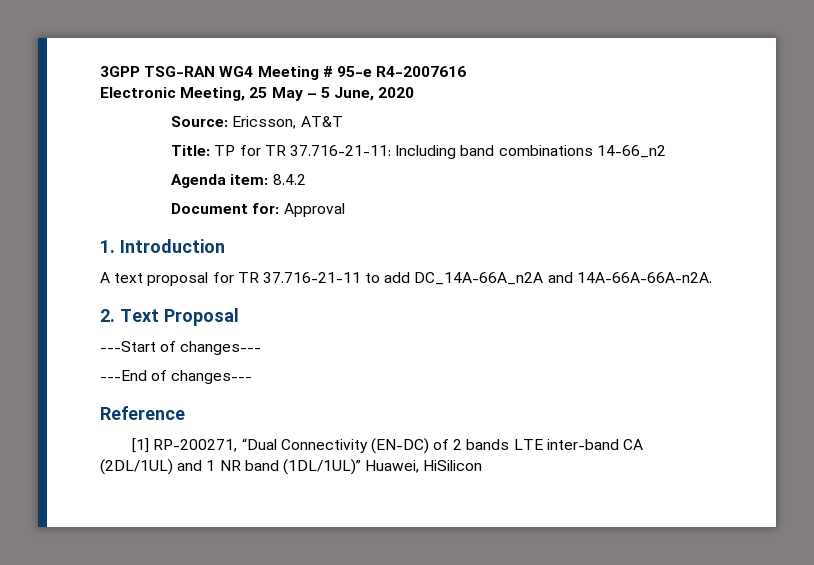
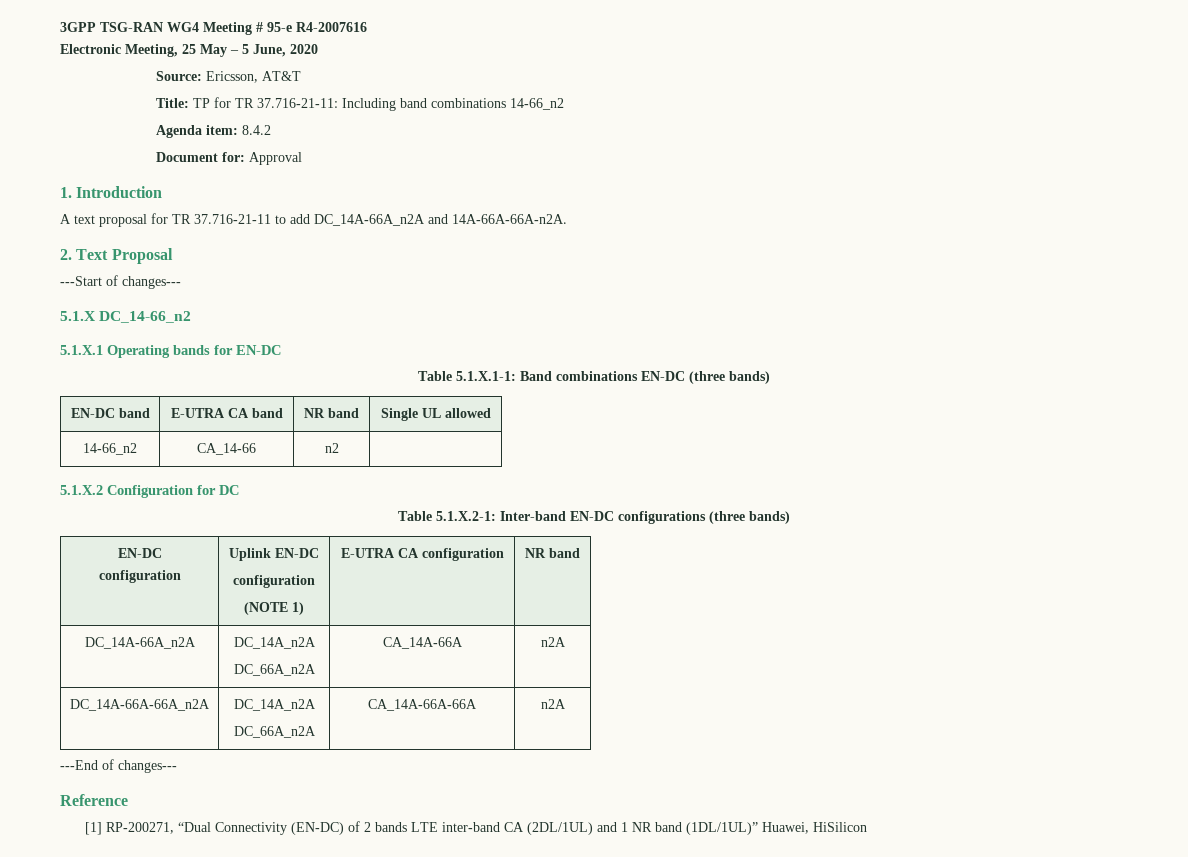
+ 5.1.X DC_14-66_n2
+ 5.1.X.1 Operating bands for EN-DC
+ Table 5.1.X.1-1: Band combinations EN-DC (three bands)
+ EN-DC band | E-UTRA CA band | NR band | Single UL allowed
+ 14-66_n2 | CA_14-66 | n2 |
+ 5.1.X.2 Configuration for DC
+ Table 5.1.X.2-1: Inter-band EN-DC configurations (three bands)
+ EN-DC
+ configuration | Uplink EN-DC
+ configuration
+ (NOTE 1) | E-UTRA CA configuration | NR band
+ DC_14A-66A_n2A | DC_14A_n2A
+ DC_66A_n2A | CA_14A-66A | n2A
+ DC_14A-66A-66A_n2A | DC_14A_n2A
+ DC_66A_n2A | CA_14A-66A-66A | n2A

